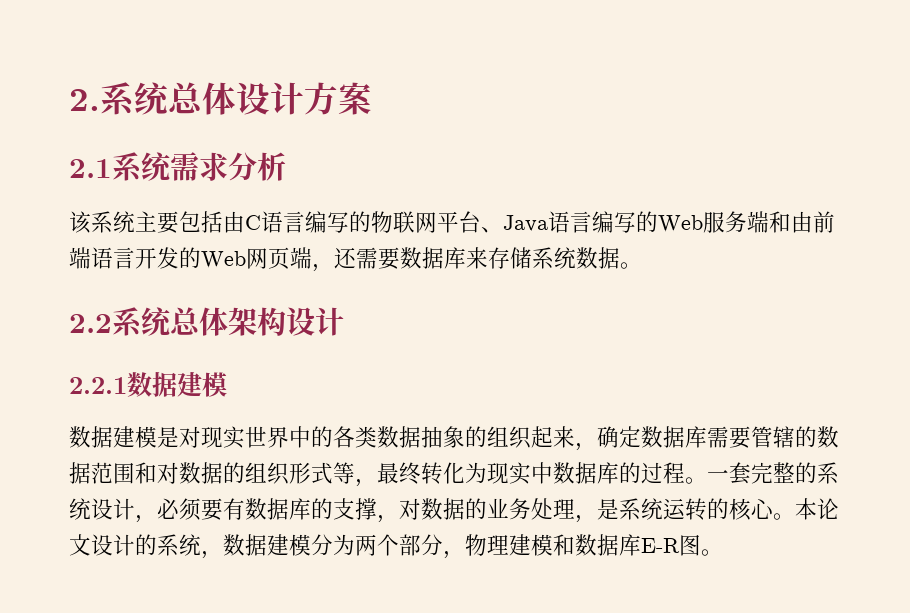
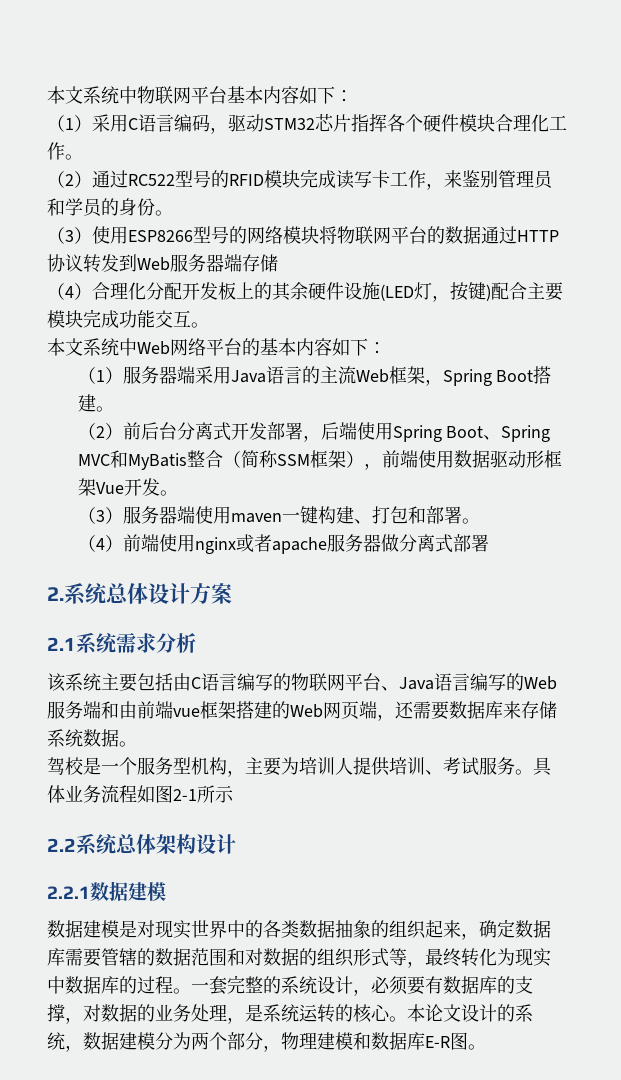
+ 本文系统中物联网平台基本内容如下：
+ （1）采用C语言编码，驱动STM32芯片指挥各个硬件模块合理化工作。
+ （2）通过RC522型号的RFID模块完成读写卡工作，来鉴别管理员和学员的身份。
+ （3）使用ESP8266型号的网络模块将物联网平台的数据通过HTTP协议转发到Web服务器端存储
+ （4）合理化分配开发板上的其余硬件设施(LED灯，按键)配合主要模块完成功能交互。
+ 本文系统中Web网络平台的基本内容如下：
+ （1）服务器端采用Java语言的主流Web框架，Spring Boot搭建。
+ （2）前后台分离式开发部署，后端使用Spring Boot、Spring MVC和MyBatis整合（简称SSM框架），前端使用数据驱动形框架Vue开发。
+ （3）服务器端使用maven一键构建、打包和部署。
+ （4）前端使用nginx或者apache服务器做分离式部署
- 该系统主要包括由C语言编写的物联网平台、Java语言编写的Web服务端和由前端语言开发的Web网页端，还需要数据库来存储系统数据。
+ 该系统主要包括由C语言编写的物联网平台、Java语言编写的Web服务端和由前端vue框架搭建的Web网页端，还需要数据库来存储系统数据。
+ 驾校是一个服务型机构，主要为培训人提供培训、考试服务。具体业务流程如图2-1所示

